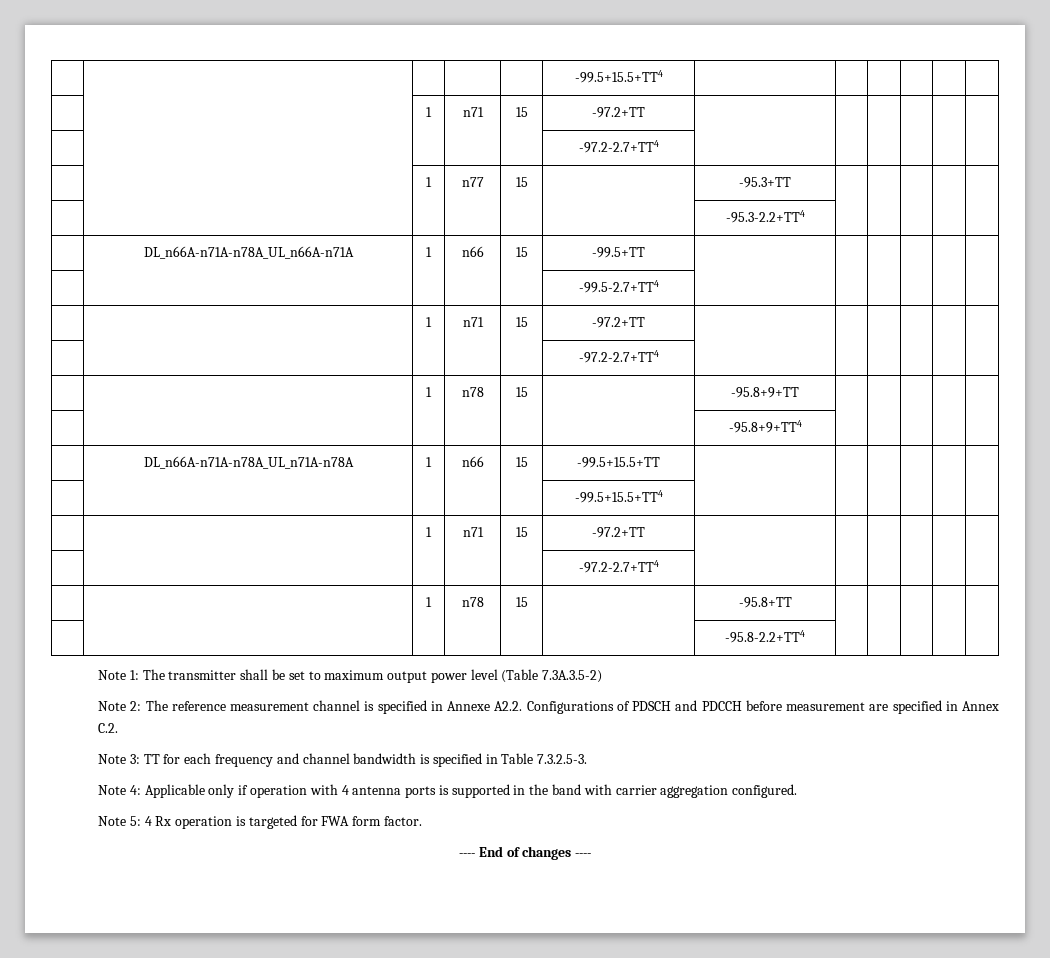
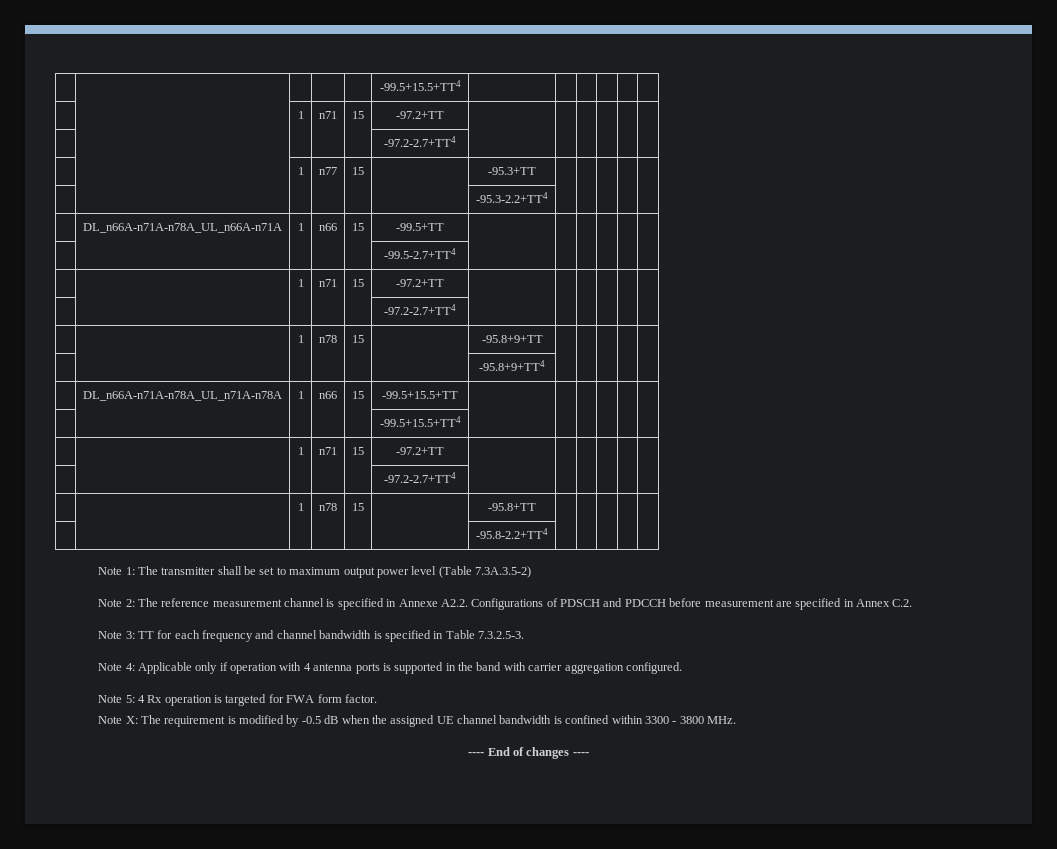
+ Note X: The requirement is modified by -0.5 dB when the assigned UE channel bandwidth is confined within 3300 - 3800 MHz.

